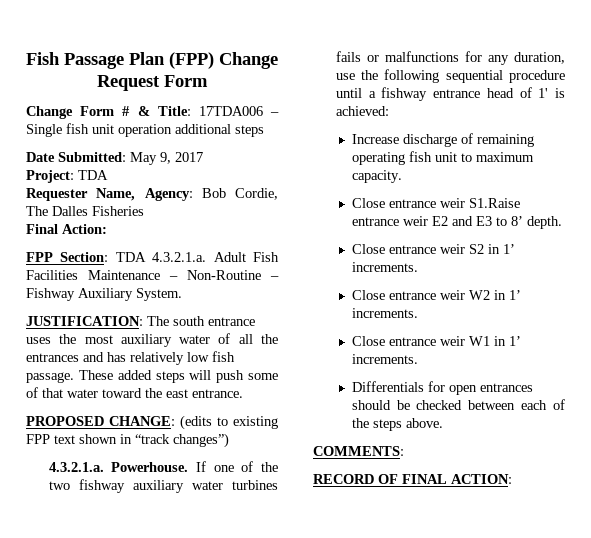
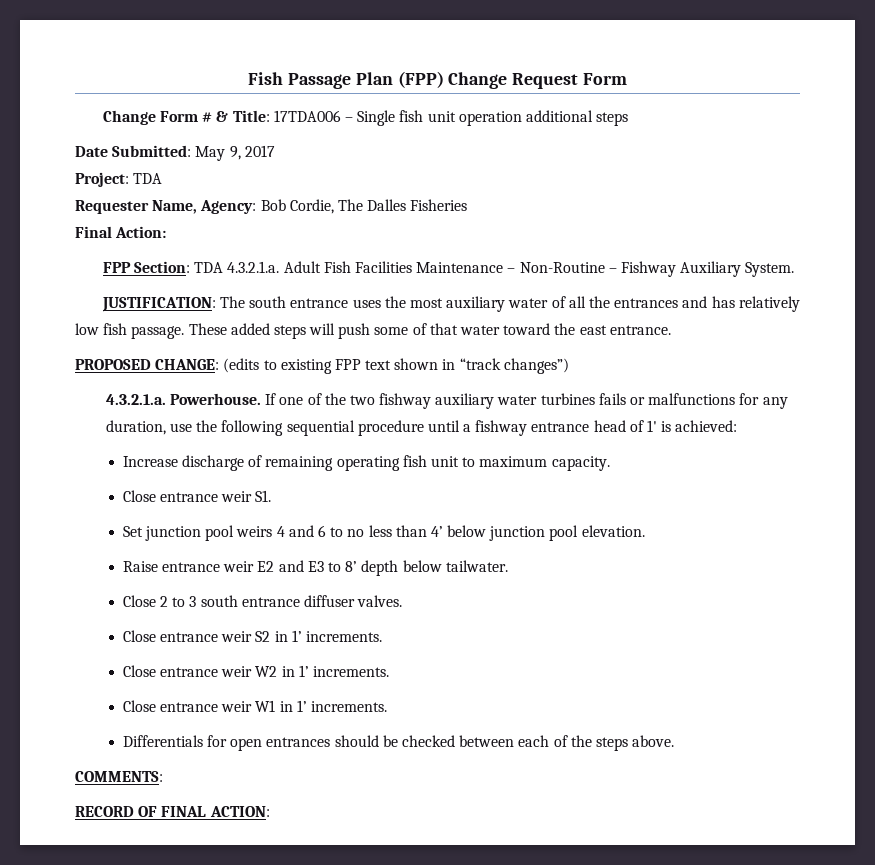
- Close entrance weir S1.Raise entrance weir E2 and E3 to 8’ depth.
+ Close entrance weir S1.
+ Set junction pool weirs 4 and 6 to no less than 4’ below junction pool elevation.
+ Raise entrance weir E2 and E3 to 8’ depth below tailwater.
+ Close 2 to 3 south entrance diffuser valves.

